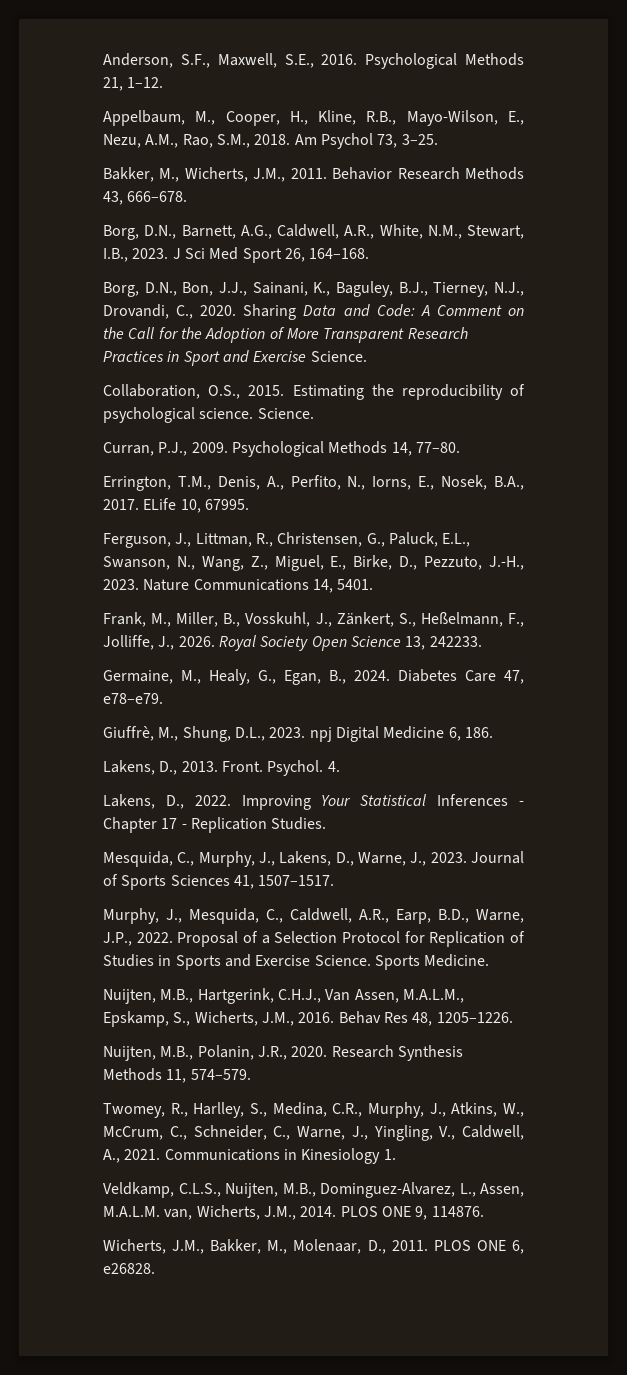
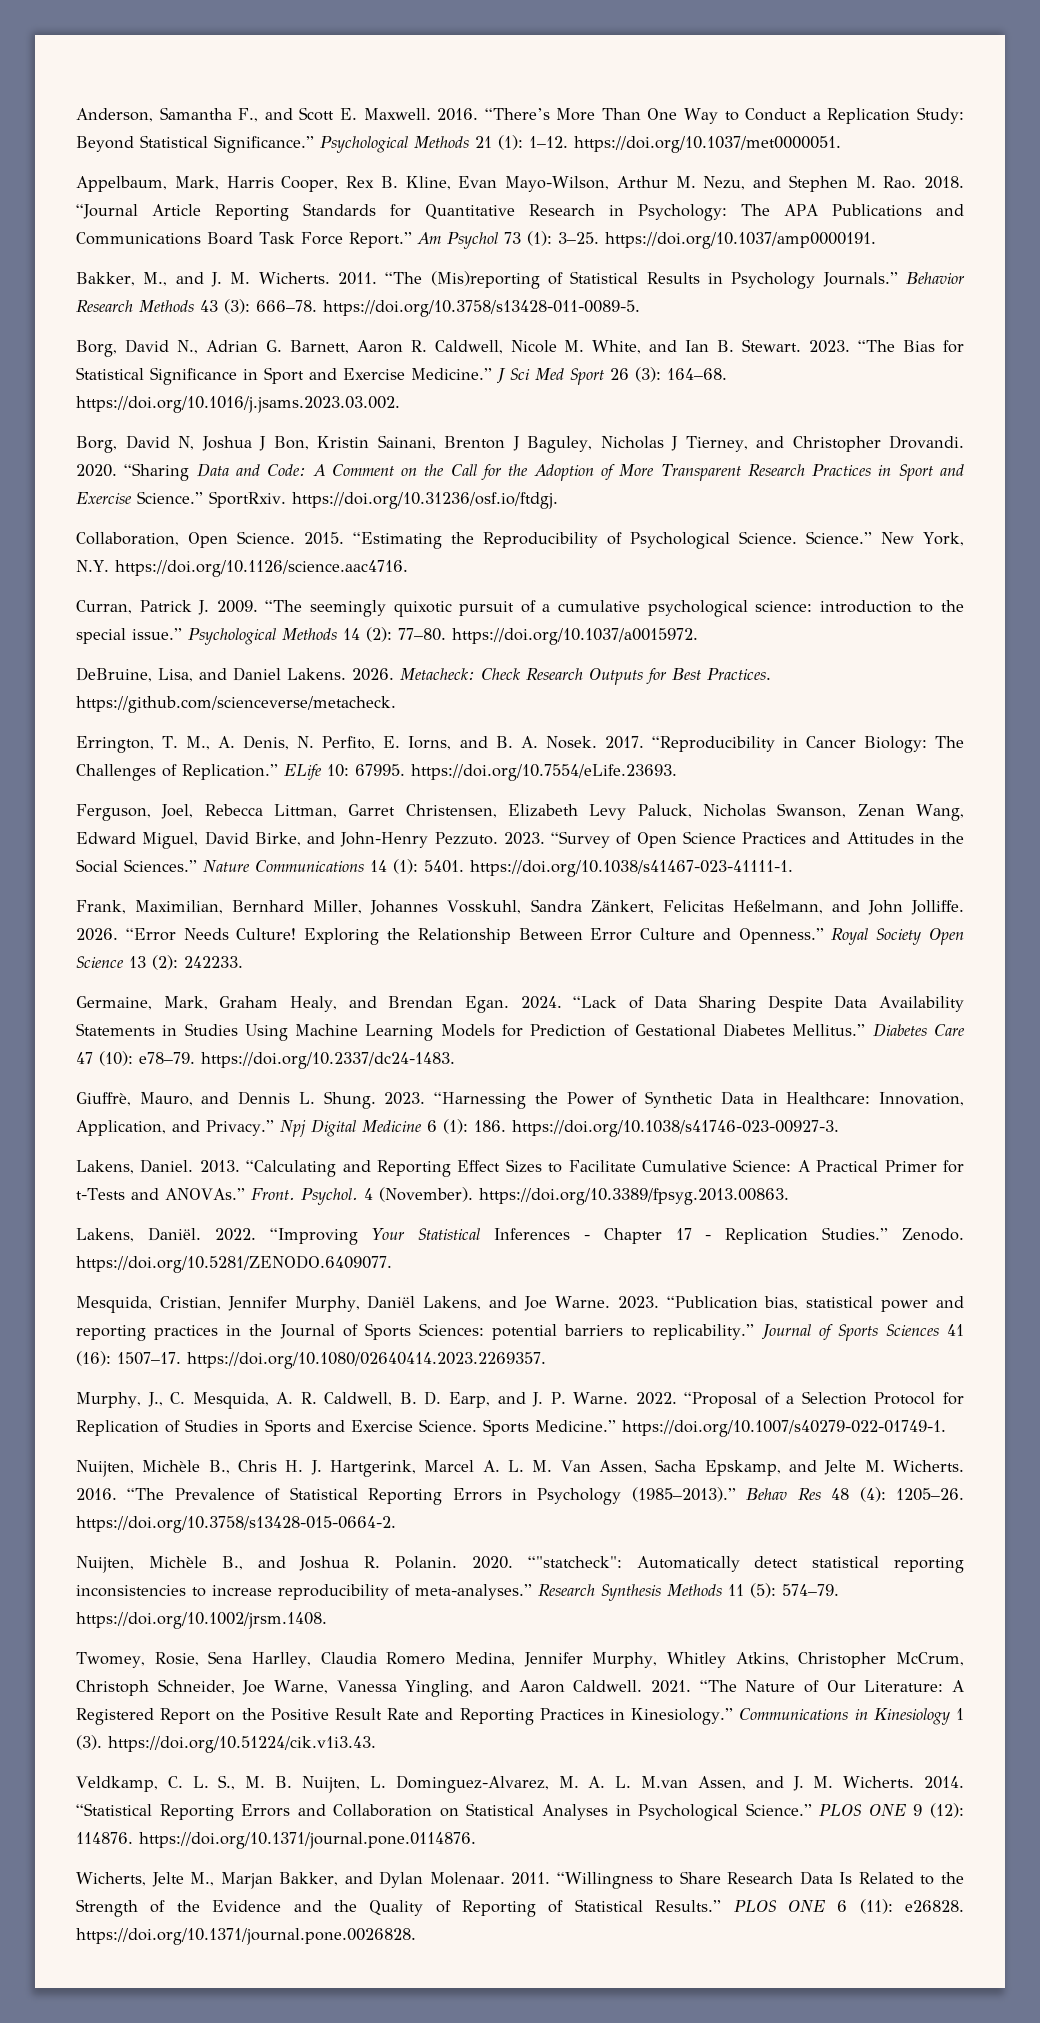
- Anderson, S.F., Maxwell, S.E., 2016. Psychological Methods 21, 1–12.
+ Anderson, Samantha F., and Scott E. Maxwell. 2016. “There’s More Than One Way to Conduct a Replication Study: Beyond Statistical Significance.” Psychological Methods 21 (1): 1–12. https://doi.org/10.1037/met0000051.
- Appelbaum, M., Cooper, H., Kline, R.B., Mayo-Wilson, E., Nezu, A.M., Rao, S.M., 2018. Am Psychol 73, 3–25.
- Bakker, M., Wicherts, J.M., 2011. Behavior Research Methods 43, 666–678.
- Borg, D.N., Barnett, A.G., Caldwell, A.R., White, N.M., Stewart, I.B., 2023. J Sci Med Sport 26, 164–168.
- Borg, D.N., Bon, J.J., Sainani, K., Baguley, B.J., Tierney, N.J., Drovandi, C., 2020. Sharing Data and Code: A Comment on the Call for the Adoption of More Transparent Research Practices in Sport and Exercise Science.
- Collaboration, O.S., 2015. Estimating the reproducibility of psychological science. Science.
- Curran, P.J., 2009. Psychological Methods 14, 77–80.
- Errington, T.M., Denis, A., Perfito, N., Iorns, E., Nosek, B.A., 2017. ELife 10, 67995.
+ Appelbaum, Mark, Harris Cooper, Rex B. Kline, Evan Mayo-Wilson, Arthur M. Nezu, and Stephen M. Rao. 2018. “Journal Article Reporting Standards for Quantitative Research in Psychology: The APA Publications and Communications Board Task Force Report.” Am Psychol 73 (1): 3–25. https://doi.org/10.1037/amp0000191.
+ Bakker, M., and J. M. Wicherts. 2011. “The (Mis)reporting of Statistical Results in Psychology Journals.” Behavior Research Methods 43 (3): 666–78. https://doi.org/10.3758/s13428-011-0089-5.
+ Borg, David N., Adrian G. Barnett, Aaron R. Caldwell, Nicole M. White, and Ian B. Stewart. 2023. “The Bias for Statistical Significance in Sport and Exercise Medicine.” J Sci Med Sport 26 (3): 164–68. https://doi.org/10.1016/j.jsams.2023.03.002.
+ Borg, David N, Joshua J Bon, Kristin Sainani, Brenton J Baguley, Nicholas J Tierney, and Christopher Drovandi. 2020. “Sharing Data and Code: A Comment on the Call for the Adoption of More Transparent Research Practices in Sport and Exercise Science.” SportRxiv. https://doi.org/10.31236/osf.io/ftdgj.
+ Collaboration, Open Science. 2015. “Estimating the Reproducibility of Psychological Science. Science.” New York, N.Y. https://doi.org/10.1126/science.aac4716.
+ Curran, Patrick J. 2009. “The seemingly quixotic pursuit of a cumulative psychological science: introduction to the special issue.” Psychological Methods 14 (2): 77–80. https://doi.org/10.1037/a0015972.
+ DeBruine, Lisa, and Daniel Lakens. 2026. Metacheck: Check Research Outputs for Best Practices. https://github.com/scienceverse/metacheck.
+ Errington, T. M., A. Denis, N. Perfito, E. Iorns, and B. A. Nosek. 2017. “Reproducibility in Cancer Biology: The Challenges of Replication.” ELife 10: 67995. https://doi.org/10.7554/eLife.23693.
- Ferguson, J., Littman, R., Christensen, G., Paluck, E.L., Swanson, N., Wang, Z., Miguel, E., Birke, D., Pezzuto, J.-H., 2023. Nature Communications 14, 5401.
+ Ferguson, Joel, Rebecca Littman, Garret Christensen, Elizabeth Levy Paluck, Nicholas Swanson, Zenan Wang, Edward Miguel, David Birke, and John-Henry Pezzuto. 2023. “Survey of Open Science Practices and Attitudes in the Social Sciences.” Nature Communications 14 (1): 5401. https://doi.org/10.1038/s41467-023-41111-1.
- Frank, M., Miller, B., Vosskuhl, J., Zänkert, S., Heßelmann, F., Jolliffe, J., 2026.
+ Frank, Maximilian, Bernhard Miller, Johannes Vosskuhl, Sandra Zänkert, Felicitas Heßelmann, and John Jolliffe. 2026. “Error Needs Culture! Exploring the Relationship Between Error Culture and Openness.”
- Royal Society Open Science 13, 242233.
+ Royal Society Open Science 13 (2): 242233.
- Germaine, M., Healy, G., Egan, B., 2024. Diabetes Care 47, e78–e79.
- Giuffrè, M., Shung, D.L., 2023. npj Digital Medicine 6, 186.
- Lakens, D., 2013. Front. Psychol. 4.
- Lakens, D., 2022. Improving Your Statistical Inferences - Chapter 17 - Replication Studies.
- Mesquida, C., Murphy, J., Lakens, D., Warne, J., 2023. Journal of Sports Sciences 41, 1507–1517.
- Murphy, J., Mesquida, C., Caldwell, A.R., Earp, B.D., Warne, J.P., 2022. Proposal of a Selection Protocol for Replication of Studies in Sports and Exercise Science.
+ Germaine, Mark, Graham Healy, and Brendan Egan. 2024. “Lack of Data Sharing Despite Data Availability Statements in Studies Using Machine Learning Models for Prediction of Gestational Diabetes Mellitus.” Diabetes Care 47 (10): e78–79. https://doi.org/10.2337/dc24-1483.
+ Giuffrè, Mauro, and Dennis L. Shung. 2023. “Harnessing the Power of Synthetic Data in Healthcare: Innovation, Application, and Privacy.” Npj Digital Medicine 6 (1): 186. https://doi.org/10.1038/s41746-023-00927-3.
+ Lakens, Daniel. 2013. “Calculating and Reporting Effect Sizes to Facilitate Cumulative Science: A Practical Primer for t-Tests and ANOVAs.” Front. Psychol. 4 (November). https://doi.org/10.3389/fpsyg.2013.00863.
+ Lakens, Daniël. 2022. “Improving Your Statistical Inferences - Chapter 17 - Replication Studies.” Zenodo. https://doi.org/10.5281/ZENODO.6409077.
+ Mesquida, Cristian, Jennifer Murphy, Daniël Lakens, and Joe Warne. 2023. “Publication bias, statistical power and reporting practices in the Journal of Sports Sciences: potential barriers to replicability.” Journal of Sports Sciences 41 (16): 1507–17. https://doi.org/10.1080/02640414.2023.2269357.
+ Murphy, J., C. Mesquida, A. R. Caldwell, B. D. Earp, and J. P. Warne. 2022. “Proposal of a Selection Protocol for Replication of Studies in Sports and Exercise Science.
- Sports Medicine.
- Nuijten, M.B., Hartgerink, C.H.J., Van Assen, M.A.L.M., Epskamp, S., Wicherts, J.M., 2016. Behav Res 48, 1205–1226.
- Nuijten, M.B., Polanin, J.R., 2020. Research Synthesis Methods 11, 574–579.
- Twomey, R., Harlley, S., Medina, C.R., Murphy, J., Atkins, W., McCrum, C., Schneider, C., Warne, J., Yingling, V., Caldwell, A., 2021. Communications in Kinesiology 1.
- Veldkamp, C.L.S., Nuijten, M.B., Dominguez-Alvarez, L., Assen, M.A.L.M. van, Wicherts, J.M., 2014. PLOS ONE 9, 114876.
- Wicherts, J.M., Bakker, M., Molenaar, D., 2011. PLOS ONE 6, e26828.
+ Sports Medicine.” https://doi.org/10.1007/s40279-022-01749-1.
+ Nuijten, Michèle B., Chris H. J. Hartgerink, Marcel A. L. M. Van Assen, Sacha Epskamp, and Jelte M. Wicherts. 2016. “The Prevalence of Statistical Reporting Errors in Psychology (1985–2013).” Behav Res 48 (4): 1205–26. https://doi.org/10.3758/s13428-015-0664-2.
+ Nuijten, Michèle B., and Joshua R. Polanin. 2020. “"statcheck": Automatically detect statistical reporting inconsistencies to increase reproducibility of meta-analyses.” Research Synthesis Methods 11 (5): 574–79. https://doi.org/10.1002/jrsm.1408.
+ Twomey, Rosie, Sena Harlley, Claudia Romero Medina, Jennifer Murphy, Whitley Atkins, Christopher McCrum, Christoph Schneider, Joe Warne, Vanessa Yingling, and Aaron Caldwell. 2021. “The Nature of Our Literature: A Registered Report on the Positive Result Rate and Reporting Practices in Kinesiology.” Communications in Kinesiology 1 (3). https://doi.org/10.51224/cik.v1i3.43.
+ Veldkamp, C. L. S., M. B. Nuijten, L. Dominguez-Alvarez, M. A. L. M.van Assen, and J. M. Wicherts. 2014. “Statistical Reporting Errors and Collaboration on Statistical Analyses in Psychological Science.” PLOS ONE 9 (12): 114876. https://doi.org/10.1371/journal.pone.0114876.
+ Wicherts, Jelte M., Marjan Bakker, and Dylan Molenaar. 2011. “Willingness to Share Research Data Is Related to the Strength of the Evidence and the Quality of Reporting of Statistical Results.” PLOS ONE 6 (11): e26828. https://doi.org/10.1371/journal.pone.0026828.

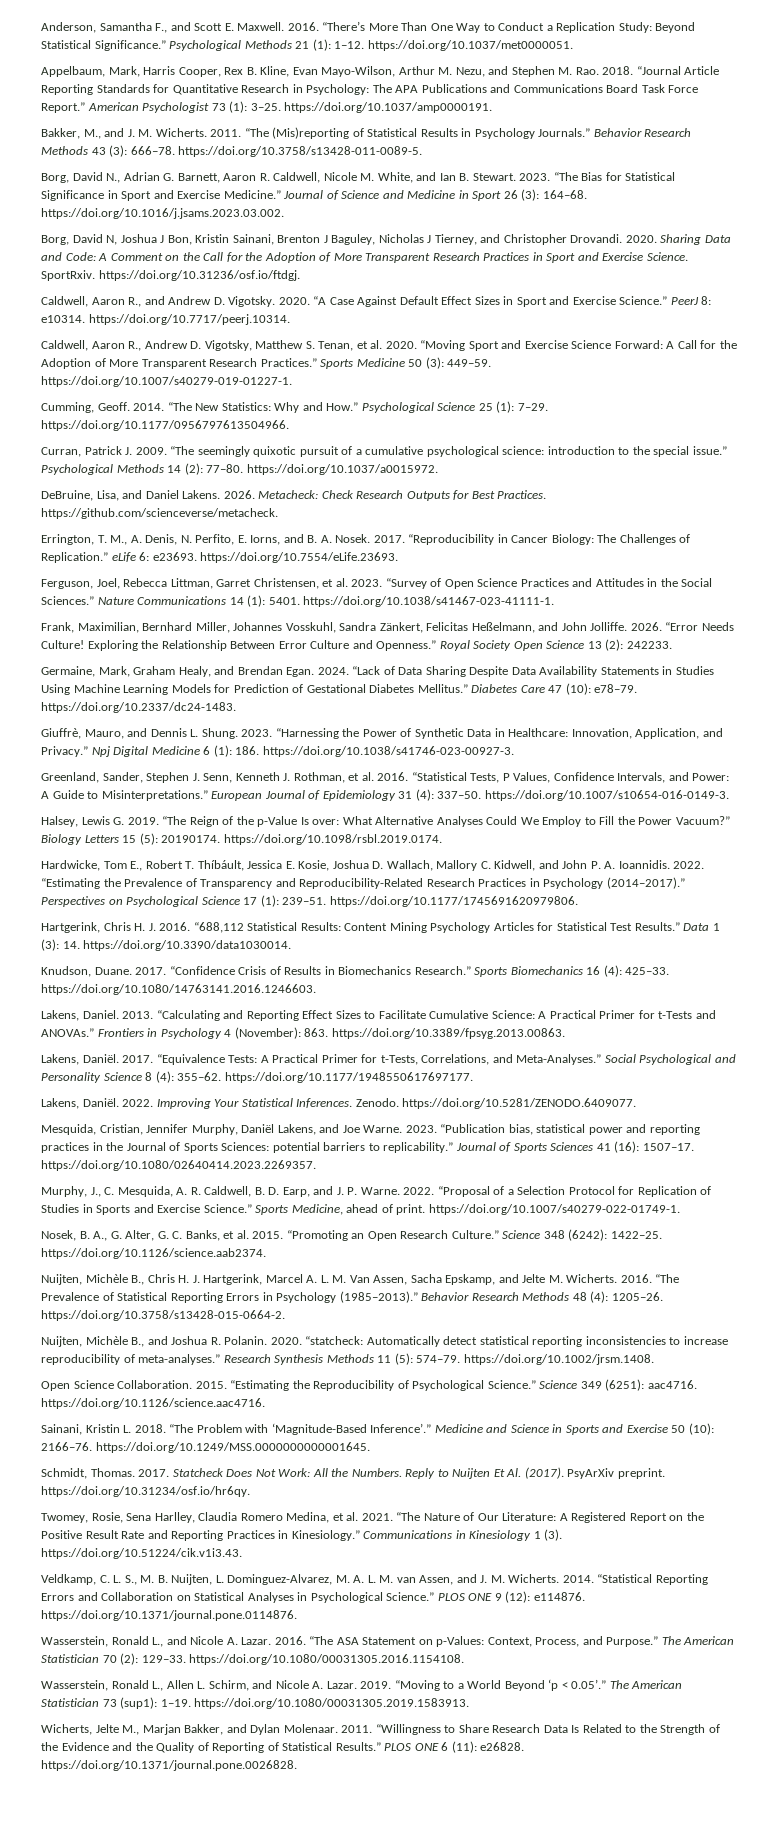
- Am Psychol 73 (1): 3–25. https://doi.org/10.1037/amp0000191.
+ American Psychologist 73 (1): 3–25. https://doi.org/10.1037/amp0000191.
- J Sci Med Sport 26 (3): 164–68. https://doi.org/10.1016/j.jsams.2023.03.002.
+ Journal of Science and Medicine in Sport 26 (3): 164–68. https://doi.org/10.1016/j.jsams.2023.03.002.
- “Sharing Data and Code: A Comment on the Call for the Adoption of More Transparent Research Practices in Sport and Exercise Science.”
+ Sharing Data and Code: A Comment on the Call for the Adoption of More Transparent Research Practices in Sport and Exercise Science.
- Collaboration, Open Science. 2015. “Estimating the Reproducibility of Psychological Science. Science.” New York, N.Y. https://doi.org/10.1126/science.aac4716.
+ Caldwell, Aaron R., and Andrew D. Vigotsky. 2020. “A Case Against Default Effect Sizes in Sport and Exercise Science.” PeerJ 8: e10314. https://doi.org/10.7717/peerj.10314.
+ Caldwell, Aaron R., Andrew D. Vigotsky, Matthew S. Tenan, et al. 2020. “Moving Sport and Exercise Science Forward: A Call for the Adoption of More Transparent Research Practices.” Sports Medicine 50 (3): 449–59. https://doi.org/10.1007/s40279-019-01227-1.
+ Cumming, Geoff. 2014. “The New Statistics: Why and How.” Psychological Science 25 (1): 7–29. https://doi.org/10.1177/0956797613504966.
- “Reproducibility in Cancer Biology: The Challenges of Replication.” ELife 10: 67995. https://doi.org/10.7554/eLife.23693.
+ “Reproducibility in Cancer Biology: The Challenges of Replication.” eLife 6: e23693. https://doi.org/10.7554/eLife.23693.
- Ferguson, Joel, Rebecca Littman, Garret Christensen, Elizabeth Levy Paluck, Nicholas Swanson, Zenan Wang, Edward Miguel, David Birke, and John-Henry Pezzuto. 2023.
+ Ferguson, Joel, Rebecca Littman, Garret Christensen, et al. 2023.
+ Greenland, Sander, Stephen J. Senn, Kenneth J. Rothman, et al. 2016. “Statistical Tests, P Values, Confidence Intervals, and Power: A Guide to Misinterpretations.” European Journal of Epidemiology 31 (4): 337–50. https://doi.org/10.1007/s10654-016-0149-3.
+ Halsey, Lewis G. 2019. “The Reign of the p-Value Is over: What Alternative Analyses Could We Employ to Fill the Power Vacuum?” Biology Letters 15 (5): 20190174. https://doi.org/10.1098/rsbl.2019.0174.
+ Hardwicke, Tom E., Robert T. Thíbáult, Jessica E. Kosie, Joshua D. Wallach, Mallory C. Kidwell, and John P. A. Ioannidis. 2022. “Estimating the Prevalence of Transparency and Reproducibility-Related Research Practices in Psychology (2014–2017).” Perspectives on Psychological Science 17 (1): 239–51. https://doi.org/10.1177/1745691620979806.
+ Hartgerink, Chris H. J. 2016. “688,112 Statistical Results: Content Mining Psychology Articles for Statistical Test Results.” Data 1 (3): 14. https://doi.org/10.3390/data1030014.
+ Knudson, Duane. 2017. “Confidence Crisis of Results in Biomechanics Research.” Sports Biomechanics 16 (4): 425–33. https://doi.org/10.1080/14763141.2016.1246603.
- Front. Psychol. 4 (November). https://doi.org/10.3389/fpsyg.2013.00863.
+ Frontiers in Psychology 4 (November): 863. https://doi.org/10.3389/fpsyg.2013.00863.
+ Lakens, Daniël. 2017. “Equivalence Tests: A Practical Primer for t-Tests, Correlations, and Meta-Analyses.” Social Psychological and Personality Science 8 (4): 355–62. https://doi.org/10.1177/1948550617697177.
- “Improving Your Statistical Inferences - Chapter 17 - Replication Studies.”
+ Improving Your Statistical Inferences.
- “Proposal of a Selection Protocol for Replication of Studies in Sports and Exercise Science. Sports Medicine.” https://doi.org/10.1007/s40279-022-01749-1.
+ “Proposal of a Selection Protocol for Replication of Studies in Sports and Exercise Science.” Sports Medicine, ahead of print. https://doi.org/10.1007/s40279-022-01749-1.
+ Nosek, B. A., G. Alter, G. C. Banks, et al. 2015. “Promoting an Open Research Culture.” Science 348 (6242): 1422–25. https://doi.org/10.1126/science.aab2374.
- Behav Res 48 (4): 1205–26. https://doi.org/10.3758/s13428-015-0664-2.
+ Behavior Research Methods 48 (4): 1205–26. https://doi.org/10.3758/s13428-015-0664-2.
- “"statcheck": Automatically detect statistical reporting inconsistencies to increase reproducibility of meta-analyses.”
+ “statcheck: Automatically detect statistical reporting inconsistencies to increase reproducibility of meta-analyses.”
+ Open Science Collaboration. 2015. “Estimating the Reproducibility of Psychological Science.” Science 349 (6251): aac4716. https://doi.org/10.1126/science.aac4716.
+ Sainani, Kristin L. 2018. “The Problem with ‘Magnitude-Based Inference’.” Medicine and Science in Sports and Exercise 50 (10): 2166–76. https://doi.org/10.1249/MSS.0000000000001645.
+ Schmidt, Thomas. 2017. Statcheck Does Not Work: All the Numbers. Reply to Nuijten Et Al. (2017). PsyArXiv preprint. https://doi.org/10.31234/osf.io/hr6qy.
- Twomey, Rosie, Sena Harlley, Claudia Romero Medina, Jennifer Murphy, Whitley Atkins, Christopher McCrum, Christoph Schneider, Joe Warne, Vanessa Yingling, and Aaron Caldwell. 2021.
+ Twomey, Rosie, Sena Harlley, Claudia Romero Medina, et al. 2021.
- Veldkamp, C. L. S., M. B. Nuijten, L. Dominguez-Alvarez, M. A. L. M.van Assen, and J. M. Wicherts.
+ Veldkamp, C. L. S., M. B. Nuijten, L. Dominguez-Alvarez, M. A. L. M. van Assen, and J. M. Wicherts.
- PLOS ONE 9 (12): 114876. https://doi.org/10.1371/journal.pone.0114876.
+ PLOS ONE 9 (12): e114876. https://doi.org/10.1371/journal.pone.0114876.
+ Wasserstein, Ronald L., and Nicole A. Lazar. 2016. “The ASA Statement on p-Values: Context, Process, and Purpose.” The American Statistician 70 (2): 129–33. https://doi.org/10.1080/00031305.2016.1154108.
+ Wasserstein, Ronald L., Allen L. Schirm, and Nicole A. Lazar. 2019. “Moving to a World Beyond ‘p < 0.05’.” The American Statistician 73 (sup1): 1–19. https://doi.org/10.1080/00031305.2019.1583913.

